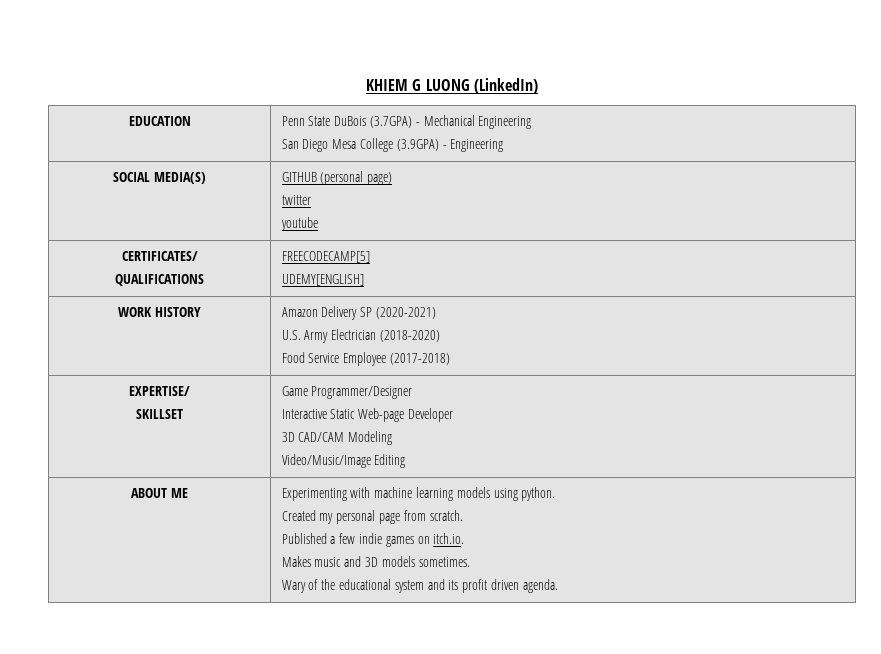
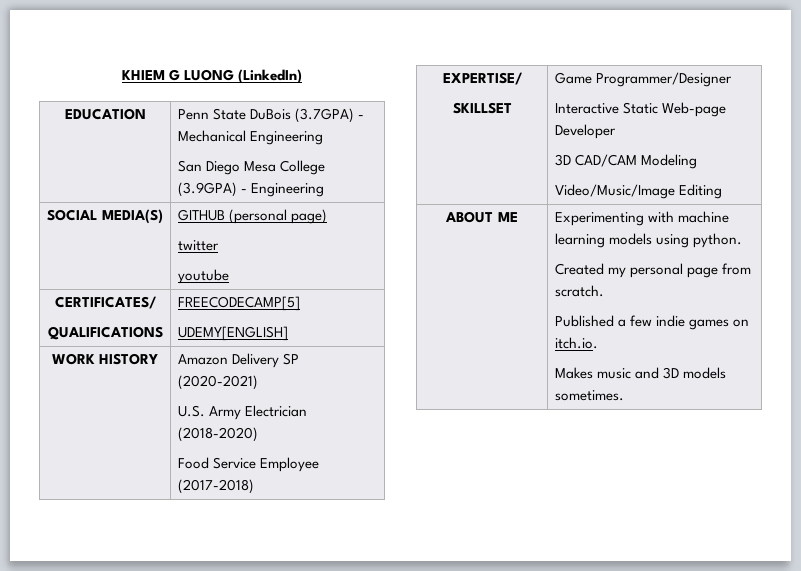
  ABOUT ME | Experimenting with machine learning models using python.
  Created my personal page from scratch.
  Published a few indie games on itch.io.
  Makes music and 3D models sometimes.
- Wary of the educational system and its profit driven agenda.

